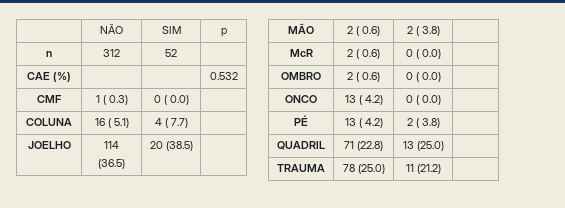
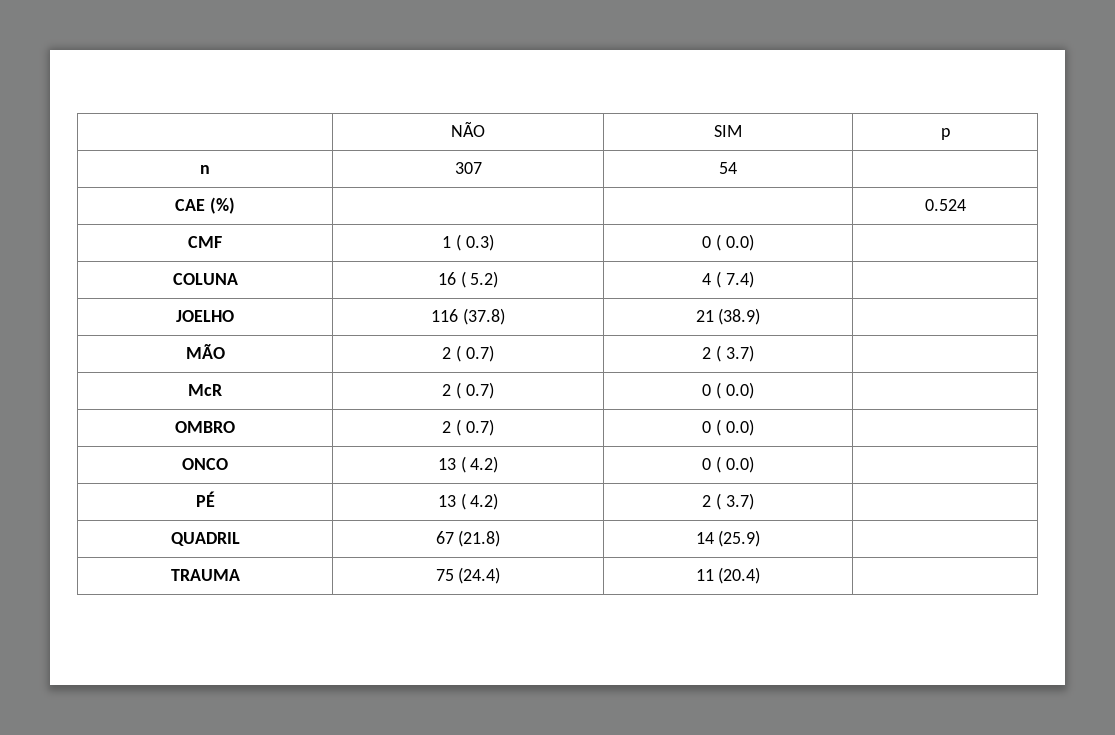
- n | 312 | 52 |
+ n | 307 | 54 |
- CAE (%) | | | 0.532
+ CAE (%) | | | 0.524
- COLUNA | 16 ( 5.1) | 4 ( 7.7) |
+ COLUNA | 16 ( 5.2) | 4 ( 7.4) |
- JOELHO | 114 (36.5) | 20 (38.5) |
+ JOELHO | 116 (37.8) | 21 (38.9) |
- MÃO | 2 ( 0.6) | 2 ( 3.8) |
+ MÃO | 2 ( 0.7) | 2 ( 3.7) |
- McR | 2 ( 0.6) | 0 ( 0.0) |
+ McR | 2 ( 0.7) | 0 ( 0.0) |
- OMBRO | 2 ( 0.6) | 0 ( 0.0) |
+ OMBRO | 2 ( 0.7) | 0 ( 0.0) |
- PÉ | 13 ( 4.2) | 2 ( 3.8) |
+ PÉ | 13 ( 4.2) | 2 ( 3.7) |
- QUADRIL | 71 (22.8) | 13 (25.0) |
+ QUADRIL | 67 (21.8) | 14 (25.9) |
- TRAUMA | 78 (25.0) | 11 (21.2) |
+ TRAUMA | 75 (24.4) | 11 (20.4) |

